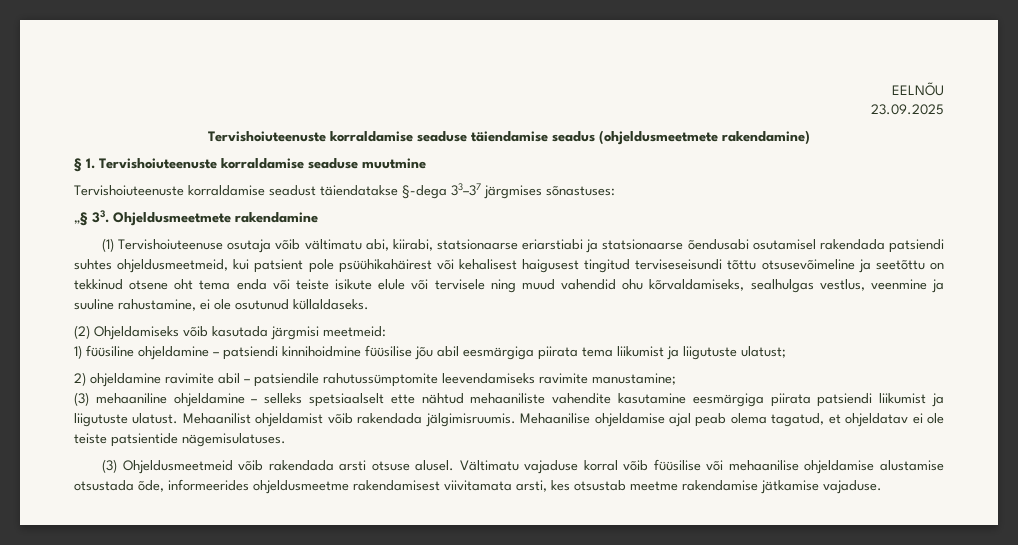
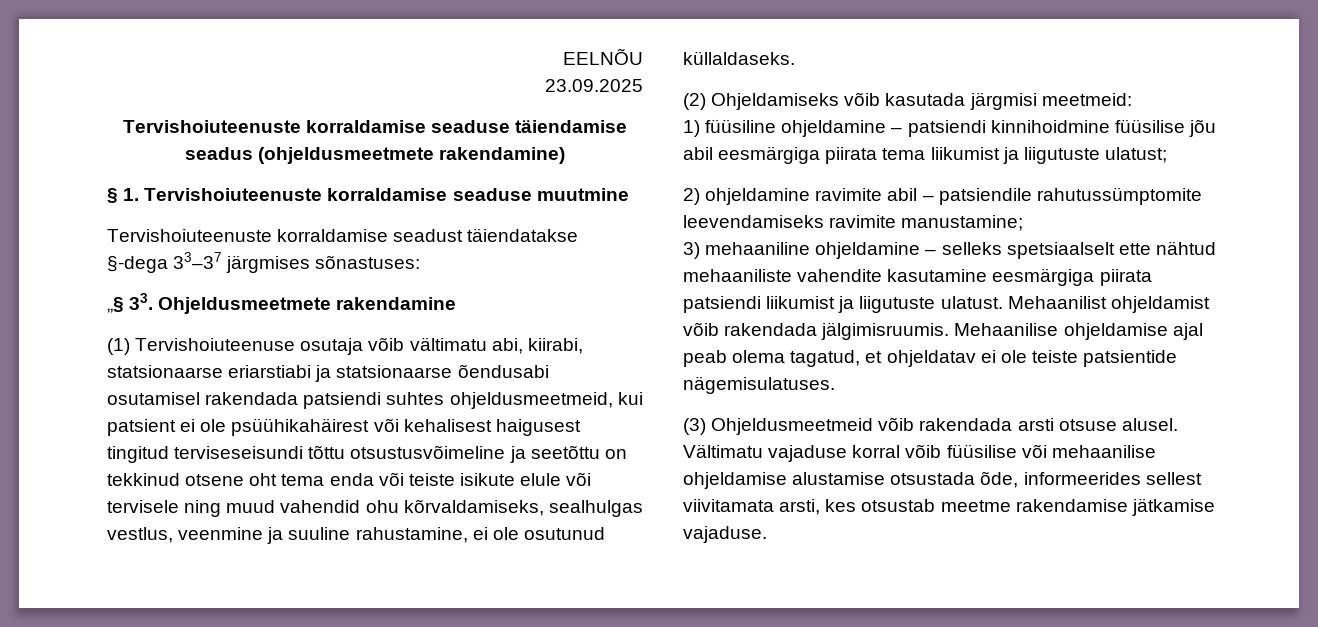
- (1) Tervishoiuteenuse osutaja võib vältimatu abi, kiirabi, statsionaarse eriarstiabi ja statsionaarse õendusabi osutamisel rakendada patsiendi suhtes ohjeldusmeetmeid, kui patsient pole psüühikahäirest või kehalisest haigusest tingitud terviseseisundi tõttu otsusevõimeline ja seetõttu on tekkinud otsene oht tema enda või teiste isikute elule või tervisele ning muud vahendid ohu kõrvaldamiseks, sealhulgas vestlus, veenmine ja suuline rahustamine, ei ole osutunud küllaldaseks.
+ (1) Tervishoiuteenuse osutaja võib vältimatu abi, kiirabi, statsionaarse eriarstiabi ja statsionaarse õendusabi osutamisel rakendada patsiendi suhtes ohjeldusmeetmeid, kui patsient ei ole psüühikahäirest või kehalisest haigusest tingitud terviseseisundi tõttu otsustusvõimeline ja seetõttu on tekkinud otsene oht tema enda või teiste isikute elule või tervisele ning muud vahendid ohu kõrvaldamiseks, sealhulgas vestlus, veenmine ja suuline rahustamine, ei ole osutunud küllaldaseks.
- (3) mehaaniline ohjeldamine – selleks spetsiaalselt ette nähtud mehaaniliste vahendite kasutamine eesmärgiga piirata patsiendi liikumist ja liigutuste ulatust.
+ 3) mehaaniline ohjeldamine – selleks spetsiaalselt ette nähtud mehaaniliste vahendite kasutamine eesmärgiga piirata patsiendi liikumist ja liigutuste ulatust.
- Vältimatu vajaduse korral võib füüsilise või mehaanilise ohjeldamise alustamise otsustada õde, informeerides ohjeldusmeetme rakendamisest viivitamata arsti, kes otsustab meetme rakendamise jätkamise vajaduse.
+ Vältimatu vajaduse korral võib füüsilise või mehaanilise ohjeldamise alustamise otsustada õde, informeerides sellest viivitamata arsti, kes otsustab meetme rakendamise jätkamise vajaduse.

